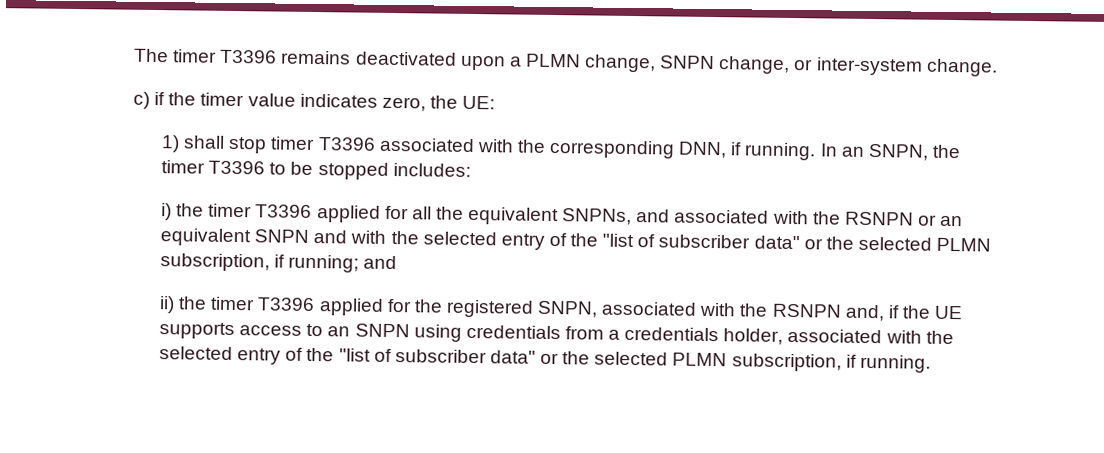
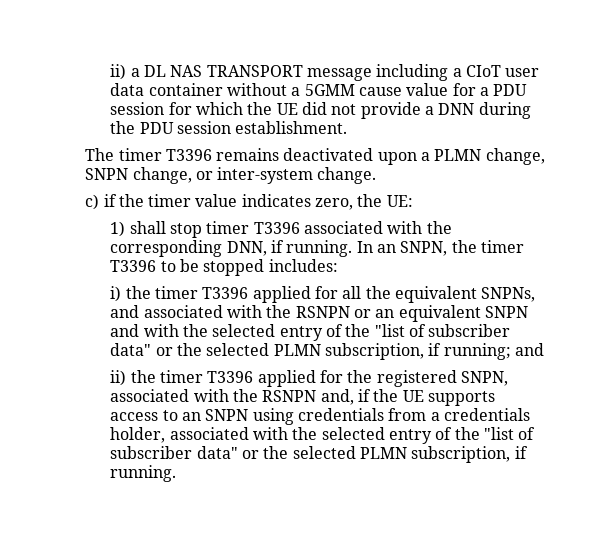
+ ii) a DL NAS TRANSPORT message including a CIoT user data container without a 5GMM cause value for a PDU session for which the UE did not provide a DNN during the PDU session establishment.

